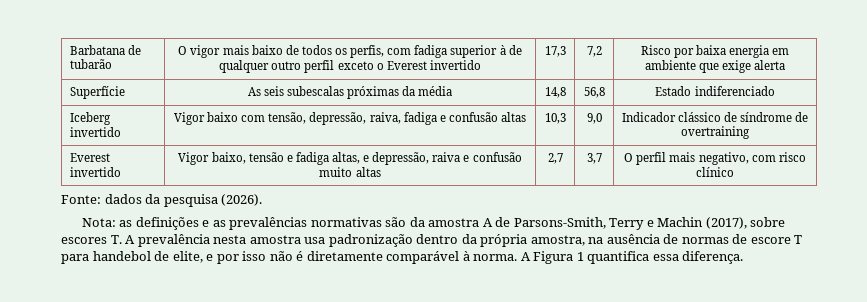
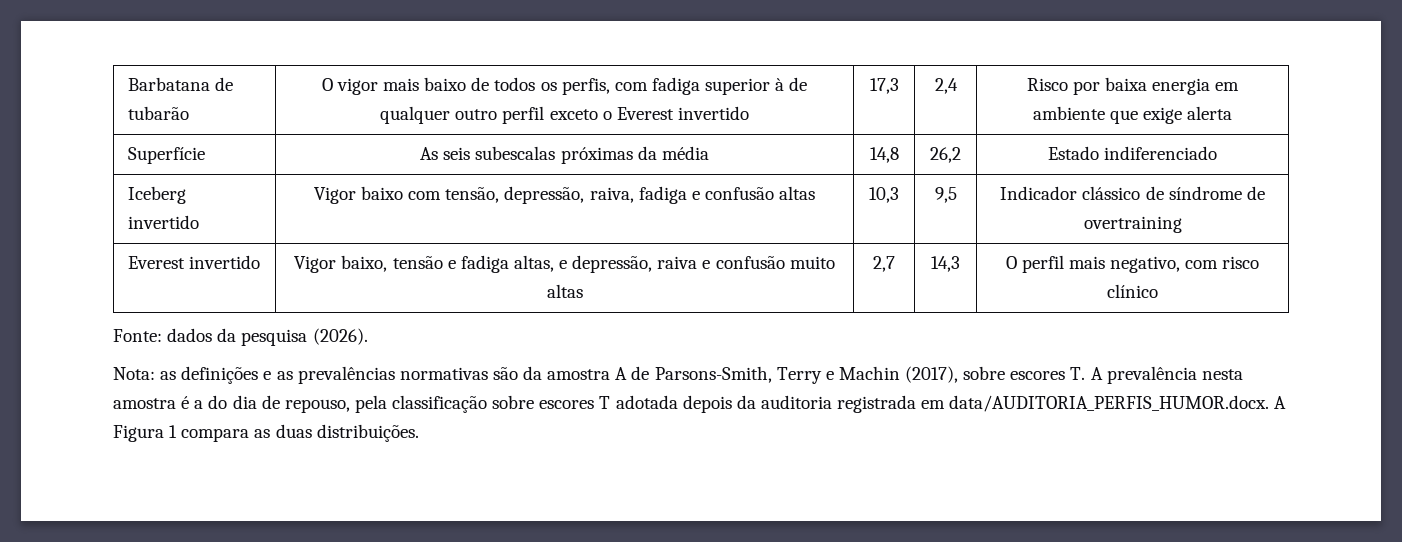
- Barbatana de tubarão | O vigor mais baixo de todos os perfis, com fadiga superior à de qualquer outro perfil exceto o Everest invertido | 17,3 | 7,2 | Risco por baixa energia em ambiente que exige alerta
+ Barbatana de tubarão | O vigor mais baixo de todos os perfis, com fadiga superior à de qualquer outro perfil exceto o Everest invertido | 17,3 | 2,4 | Risco por baixa energia em ambiente que exige alerta
- Superfície | As seis subescalas próximas da média | 14,8 | 56,8 | Estado indiferenciado
+ Superfície | As seis subescalas próximas da média | 14,8 | 26,2 | Estado indiferenciado
- Iceberg invertido | Vigor baixo com tensão, depressão, raiva, fadiga e confusão altas | 10,3 | 9,0 | Indicador clássico de síndrome de overtraining
+ Iceberg invertido | Vigor baixo com tensão, depressão, raiva, fadiga e confusão altas | 10,3 | 9,5 | Indicador clássico de síndrome de overtraining
- Everest invertido | Vigor baixo, tensão e fadiga altas, e depressão, raiva e confusão muito altas | 2,7 | 3,7 | O perfil mais negativo, com risco clínico
+ Everest invertido | Vigor baixo, tensão e fadiga altas, e depressão, raiva e confusão muito altas | 2,7 | 14,3 | O perfil mais negativo, com risco clínico
- Nota: as definições e as prevalências normativas são da amostra A de Parsons-Smith, Terry e Machin (2017), sobre escores T. A prevalência nesta amostra usa padronização dentro da própria amostra, na ausência de normas de escore T para handebol de elite, e por isso não é diretamente comparável à norma. A Figura 1 quantifica essa diferença.
+ Nota: as definições e as prevalências normativas são da amostra A de Parsons-Smith, Terry e Machin (2017), sobre escores T. A prevalência nesta amostra é a do dia de repouso, pela classificação sobre escores T adotada depois da auditoria registrada em data/AUDITORIA_PERFIS_HUMOR.docx. A Figura 1 compara as duas distribuições.

